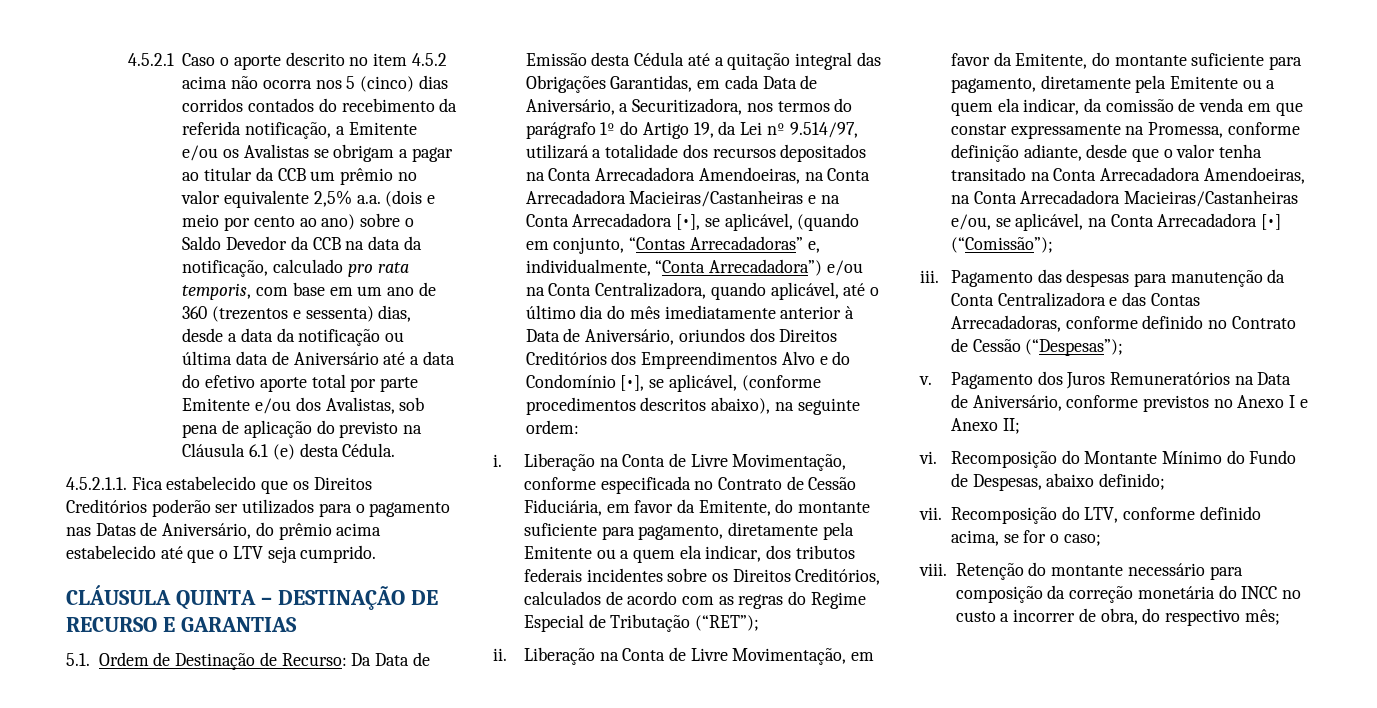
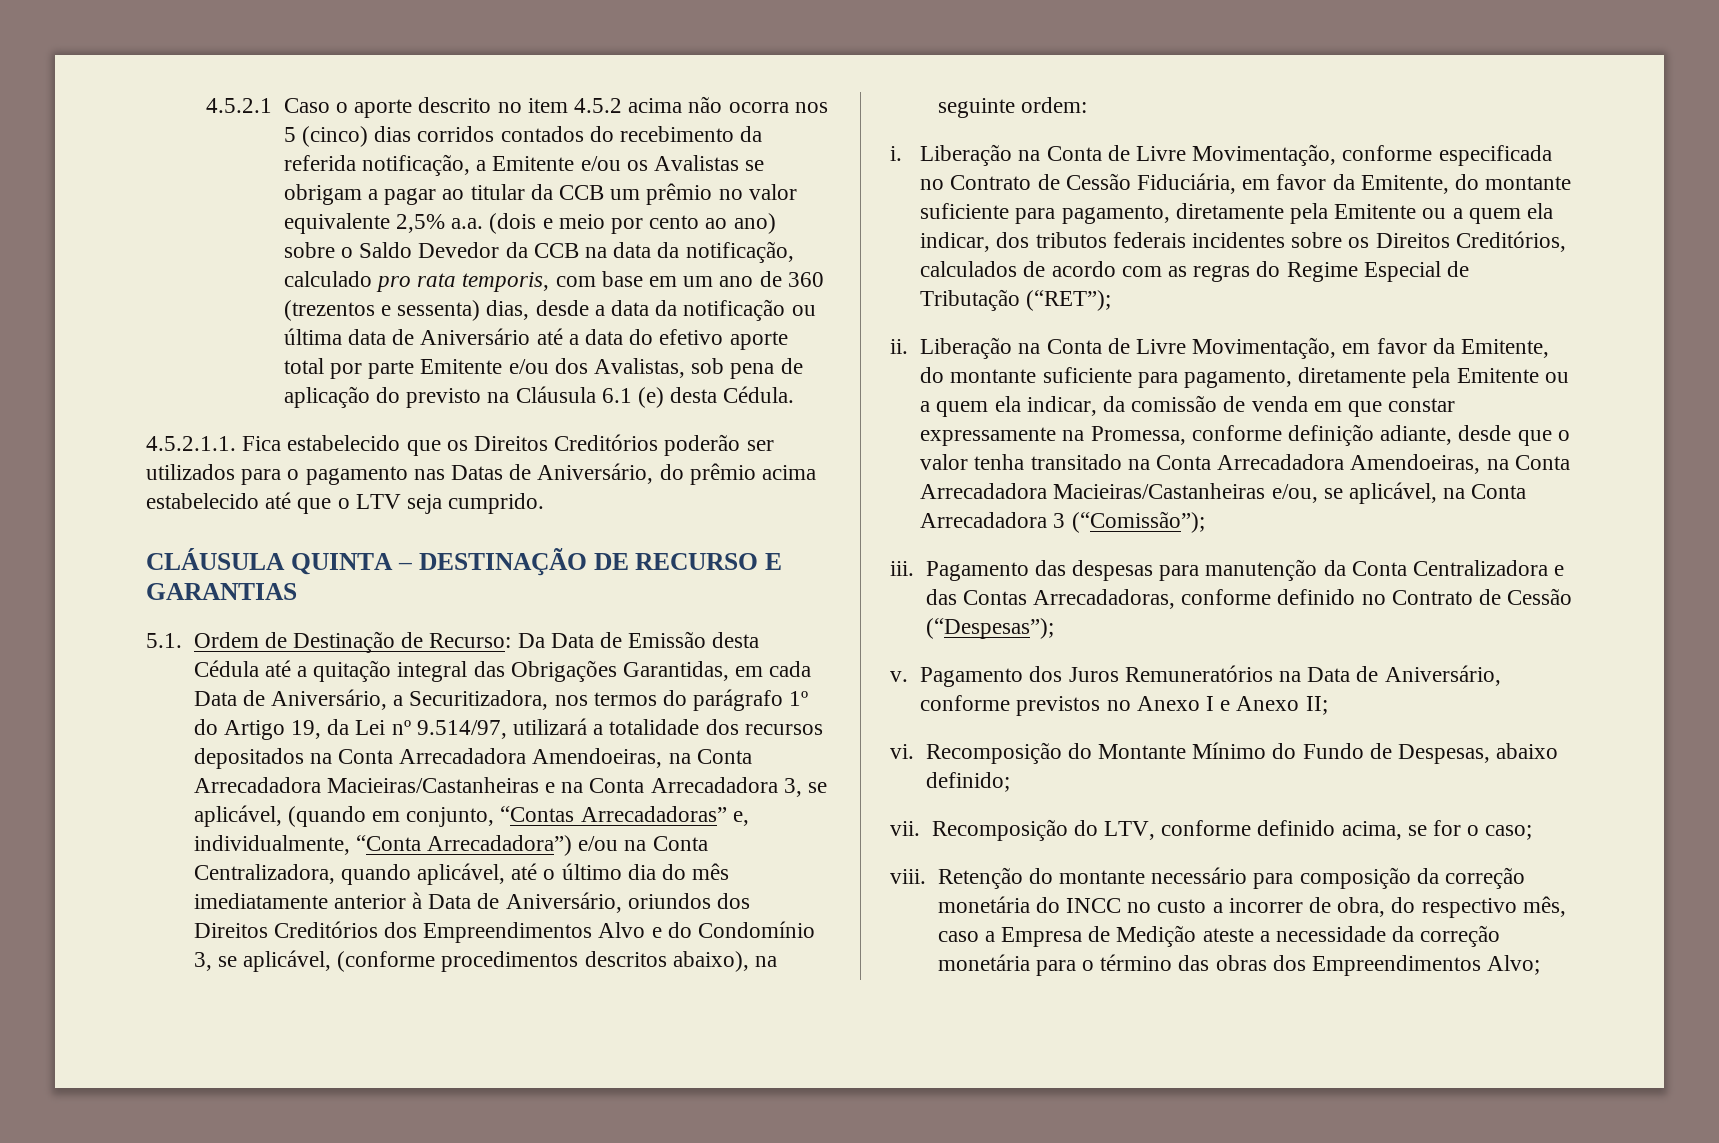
- Da Data de Emissão desta Cédula até a quitação integral das Obrigações Garantidas, em cada Data de Aniversário, a Securitizadora, nos termos do parágrafo 1º do Artigo 19, da Lei nº 9.514/97, utilizará a totalidade dos recursos depositados na Conta Arrecadadora Amendoeiras, na Conta Arrecadadora Macieiras/Castanheiras e na Conta Arrecadadora [•], se aplicável, (quando em conjunto, “Contas Arrecadadoras” e, individualmente, “Conta Arrecadadora”) e/ou na Conta Centralizadora, quando aplicável, até o último dia do mês imediatamente anterior à Data de Aniversário, oriundos dos Direitos Creditórios dos Empreendimentos Alvo e do Condomínio [•], se aplicável, (conforme procedimentos descritos abaixo), na seguinte ordem:
+ Da Data de Emissão desta Cédula até a quitação integral das Obrigações Garantidas, em cada Data de Aniversário, a Securitizadora, nos termos do parágrafo 1º do Artigo 19, da Lei nº 9.514/97, utilizará a totalidade dos recursos depositados na Conta Arrecadadora Amendoeiras, na Conta Arrecadadora Macieiras/Castanheiras e na Conta Arrecadadora 3, se aplicável, (quando em conjunto, “Contas Arrecadadoras” e, individualmente, “Conta Arrecadadora”) e/ou na Conta Centralizadora, quando aplicável, até o último dia do mês imediatamente anterior à Data de Aniversário, oriundos dos Direitos Creditórios dos Empreendimentos Alvo e do Condomínio 3, se aplicável, (conforme procedimentos descritos abaixo), na seguinte ordem:
- Liberação na Conta de Livre Movimentação, em favor da Emitente, do montante suficiente para pagamento, diretamente pela Emitente ou a quem ela indicar, da comissão de venda em que constar expressamente na Promessa, conforme definição adiante, desde que o valor tenha transitado na Conta Arrecadadora Amendoeiras, na Conta Arrecadadora Macieiras/Castanheiras e/ou, se aplicável, na Conta Arrecadadora [•] (“Comissão”);
+ Liberação na Conta de Livre Movimentação, em favor da Emitente, do montante suficiente para pagamento, diretamente pela Emitente ou a quem ela indicar, da comissão de venda em que constar expressamente na Promessa, conforme definição adiante, desde que o valor tenha transitado na Conta Arrecadadora Amendoeiras, na Conta Arrecadadora Macieiras/Castanheiras e/ou, se aplicável, na Conta Arrecadadora 3 (“Comissão”);
- Retenção do montante necessário para composição da correção monetária do INCC no custo a incorrer de obra, do respectivo mês;
+ Retenção do montante necessário para composição da correção monetária do INCC no custo a incorrer de obra, do respectivo mês, caso a Empresa de Medição ateste a necessidade da correção monetária para o término das obras dos Empreendimentos Alvo;

